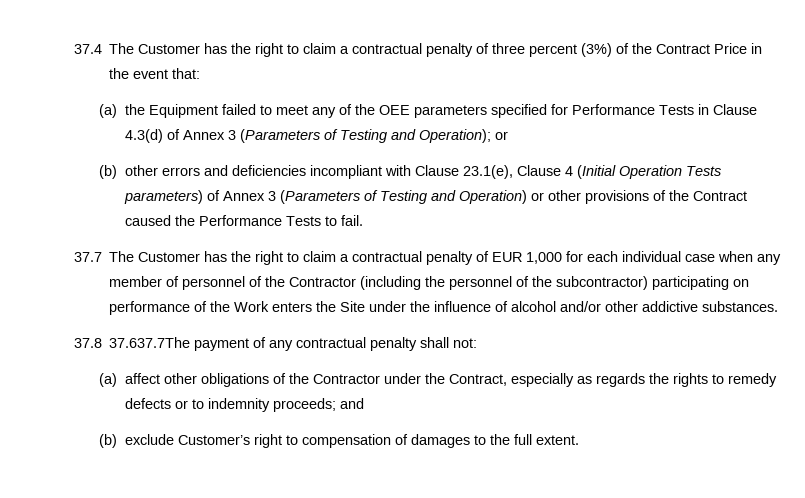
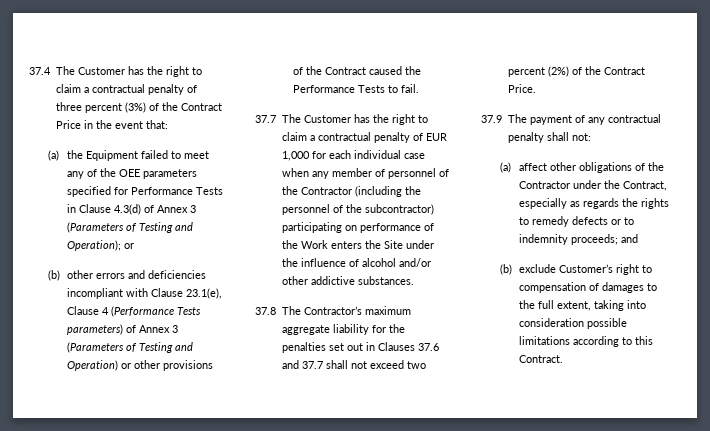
- (b) other errors and deficiencies incompliant with Clause 23.1(e), Clause 4 (Initial Operation Tests parameters) of Annex 3 (Parameters of Testing and Operation) or other provisions of the Contract caused the Performance Tests to fail.
+ (b) other errors and deficiencies incompliant with Clause 23.1(e), Clause 4 (Performance Tests parameters) of Annex 3 (Parameters of Testing and Operation) or other provisions of the Contract caused the Performance Tests to fail.
- 37.8 37.637.7The payment of any contractual penalty shall not:
+ 37.8 The Contractor’s maximum aggregate liability for the penalties set out in Clauses 37.6 and 37.7 shall not exceed two percent (2%) of the Contract Price.
+ 37.9 The payment of any contractual penalty shall not:
- (b) exclude Customer’s right to compensation of damages to the full extent.
+ (b) exclude Customer’s right to compensation of damages to the full extent, taking into consideration possible limitations according to this Contract.

